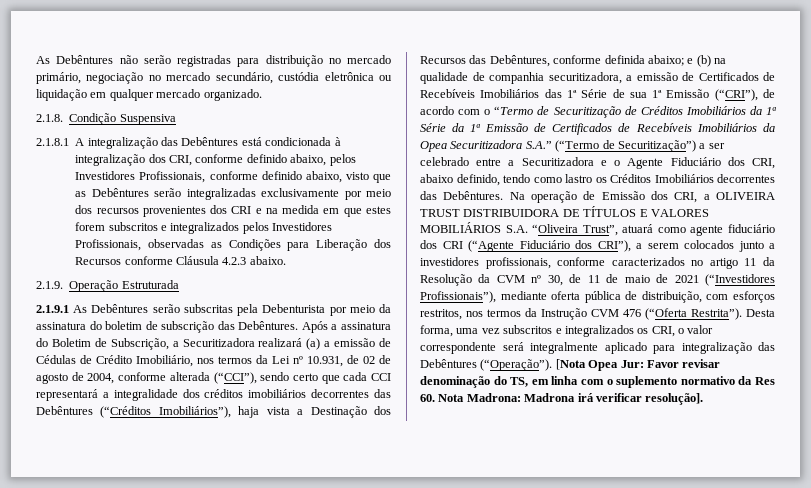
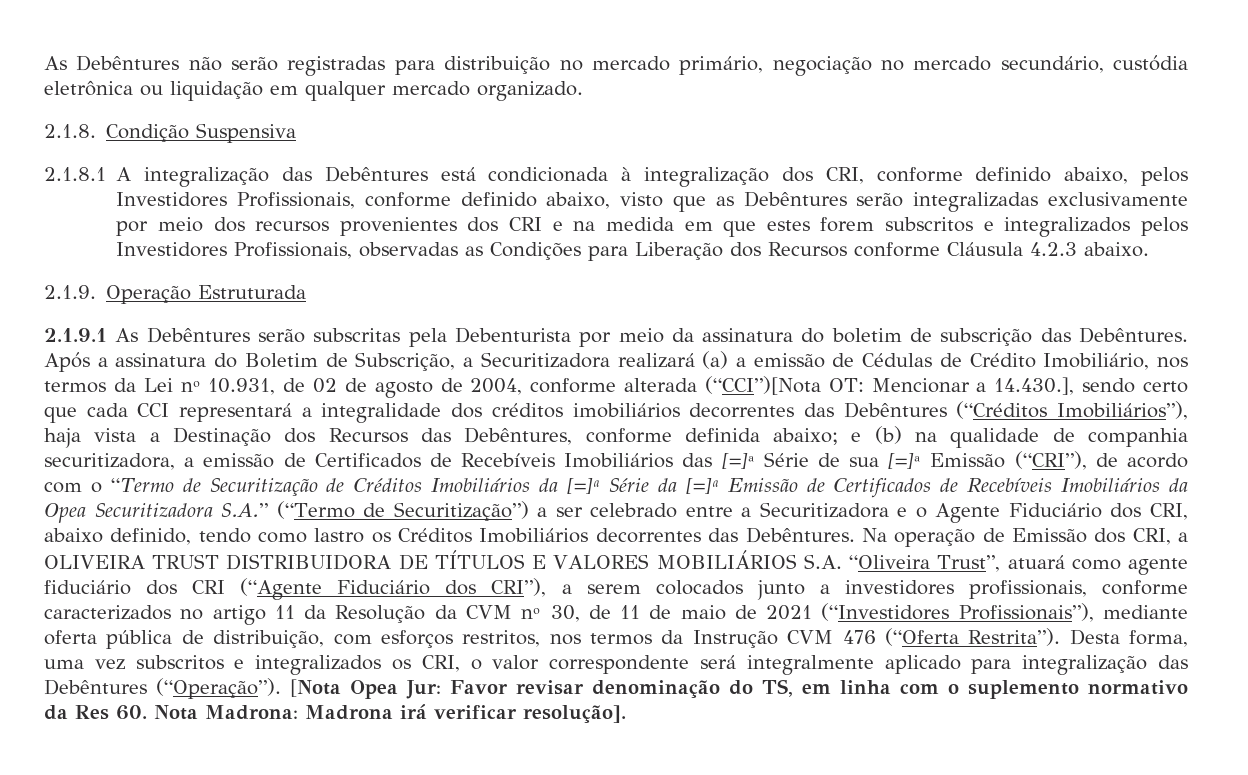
- Após a assinatura do Boletim de Subscrição, a Securitizadora realizará (a) a emissão de Cédulas de Crédito Imobiliário, nos termos da Lei nº 10.931, de 02 de agosto de 2004, conforme alterada (“CCI”), sendo certo que cada CCI representará a integralidade dos créditos imobiliários decorrentes das Debêntures (“Créditos Imobiliários”), haja vista a Destinação dos Recursos das Debêntures, conforme definida abaixo;
+ Após a assinatura do Boletim de Subscrição, a Securitizadora realizará (a) a emissão de Cédulas de Crédito Imobiliário, nos termos da Lei nº 10.931, de 02 de agosto de 2004, conforme alterada (“CCI”)[Nota OT: Mencionar a 14.430.], sendo certo que cada CCI representará a integralidade dos créditos imobiliários decorrentes das Debêntures (“Créditos Imobiliários”), haja vista a Destinação dos Recursos das Debêntures, conforme definida abaixo;
- e (b) na qualidade de companhia securitizadora, a emissão de Certificados de Recebíveis Imobiliários das 1ª Série de sua 1ª Emissão (“CRI”), de acordo com o “Termo de Securitização de Créditos Imobiliários da 1ª Série da 1ª Emissão de Certificados de Recebíveis Imobiliários da Opea Securitizadora S.A.” (“Termo de Securitização”) a ser celebrado entre a Securitizadora e o Agente Fiduciário dos CRI, abaixo definido, tendo como lastro os Créditos Imobiliários decorrentes das Debêntures.
+ e (b) na qualidade de companhia securitizadora, a emissão de Certificados de Recebíveis Imobiliários das [=]ª Série de sua [=]ª Emissão (“CRI”), de acordo com o “Termo de Securitização de Créditos Imobiliários da [=]ª Série da [=]ª Emissão de Certificados de Recebíveis Imobiliários da Opea Securitizadora S.A.” (“Termo de Securitização”) a ser celebrado entre a Securitizadora e o Agente Fiduciário dos CRI, abaixo definido, tendo como lastro os Créditos Imobiliários decorrentes das Debêntures.

